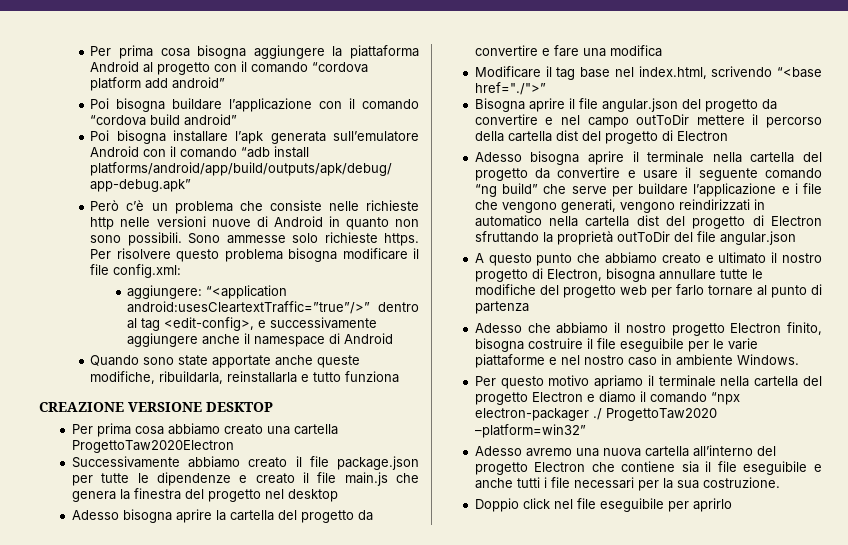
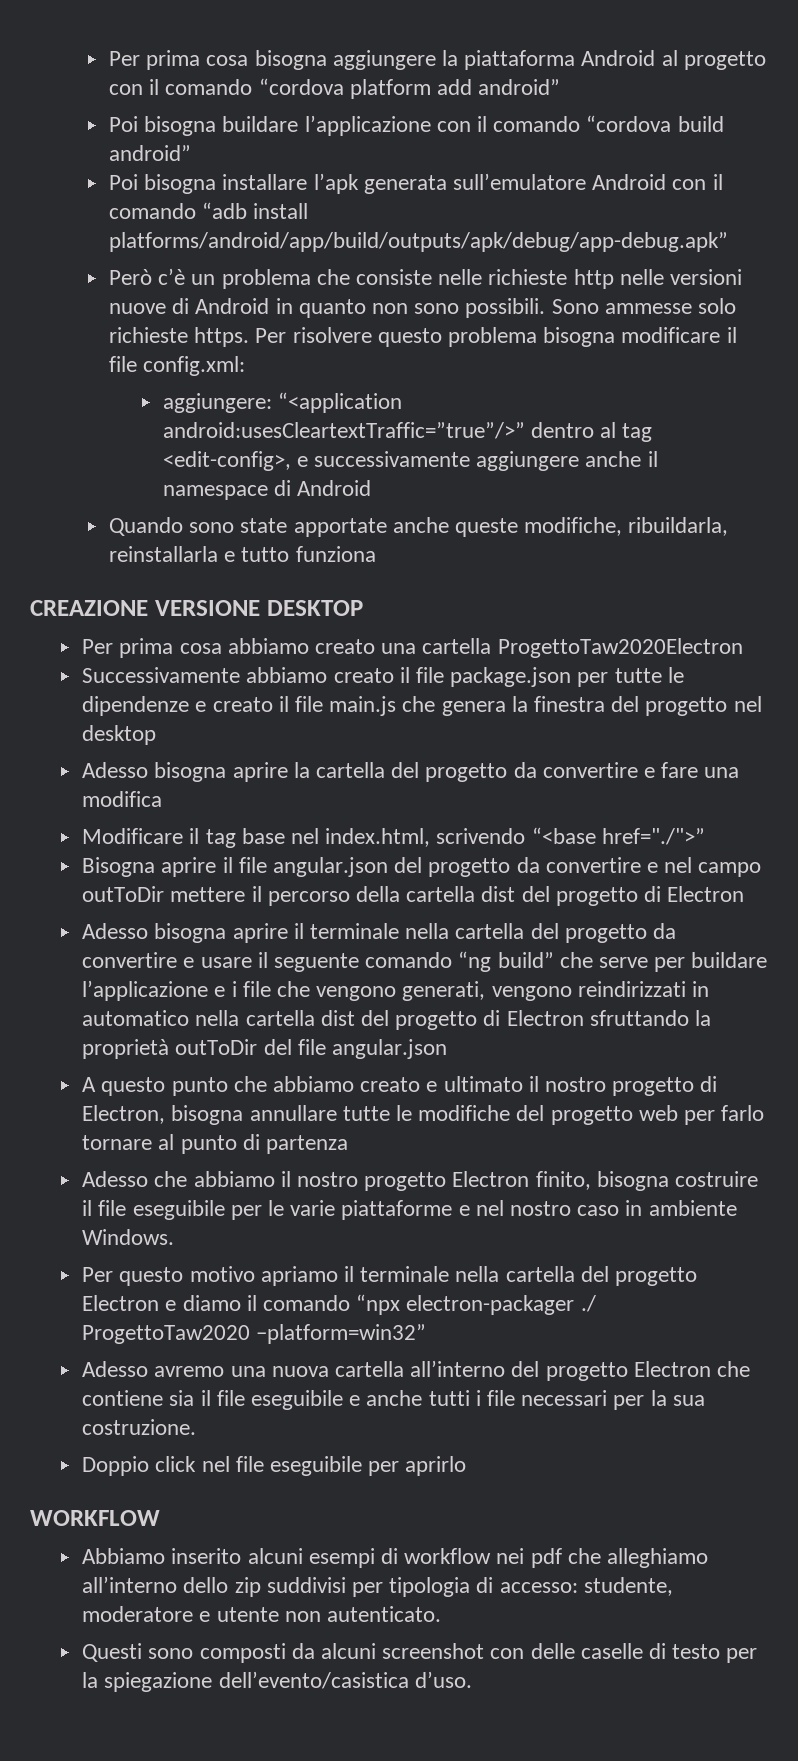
+ WORKFLOW
+ Abbiamo inserito alcuni esempi di workflow nei pdf che alleghiamo all’interno dello zip suddivisi per tipologia di accesso: studente, moderatore e utente non autenticato.
+ Questi sono composti da alcuni screenshot con delle caselle di testo per la spiegazione dell’evento/casistica d’uso.

